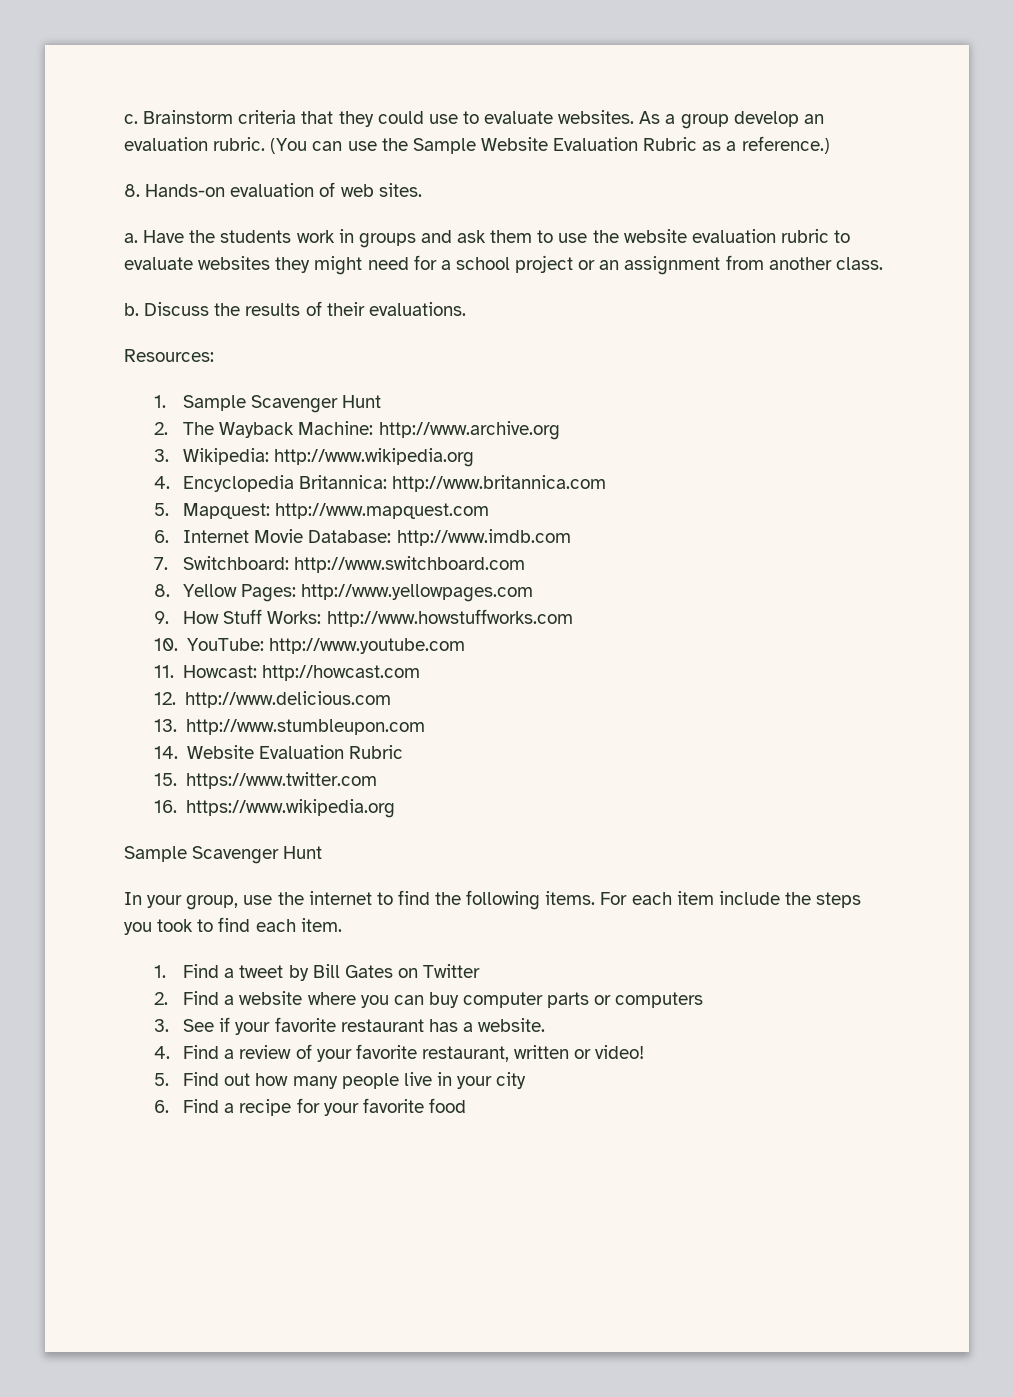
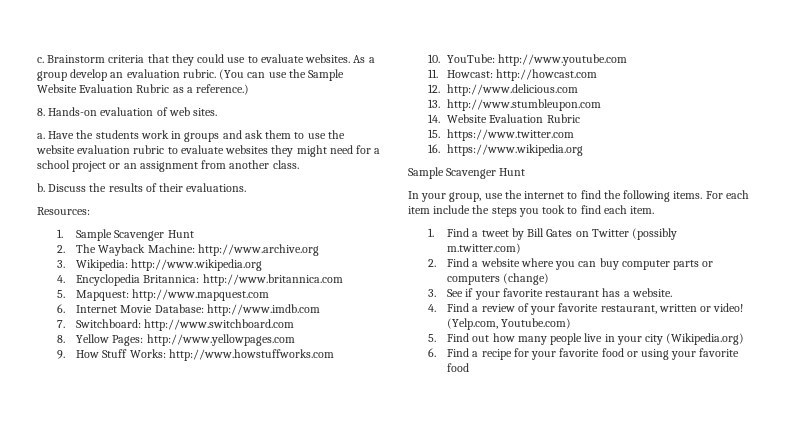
- 1. Find a tweet by Bill Gates on Twitter
+ 1. Find a tweet by Bill Gates on Twitter (possibly m.twitter.com)
- 2. Find a website where you can buy computer parts or computers
+ 2. Find a website where you can buy computer parts or computers (change)
+ (Yelp.com, Youtube.com)
- 5. Find out how many people live in your city
+ 5. Find out how many people live in your city (Wikipedia.org)
- 6. Find a recipe for your favorite food
+ 6. Find a recipe for your favorite food or using your favorite food

